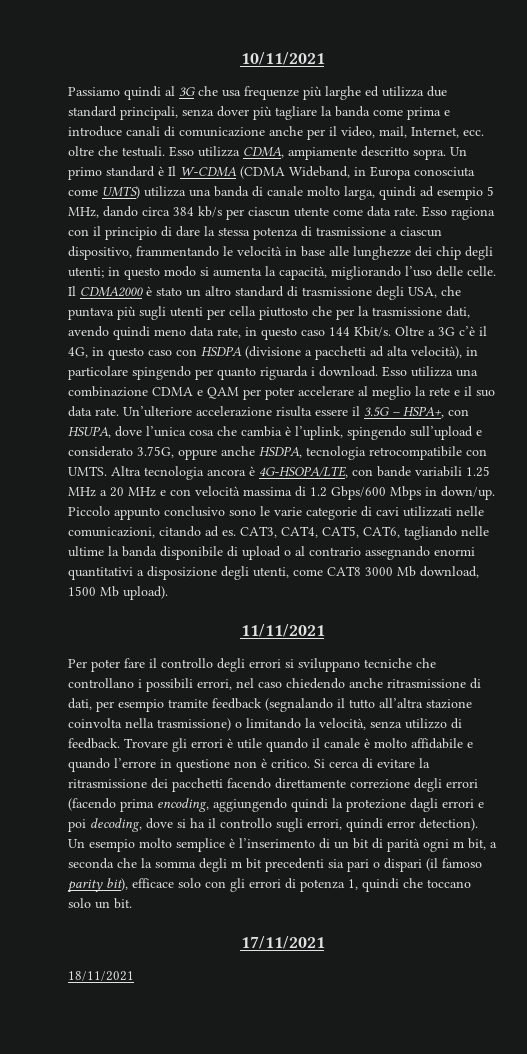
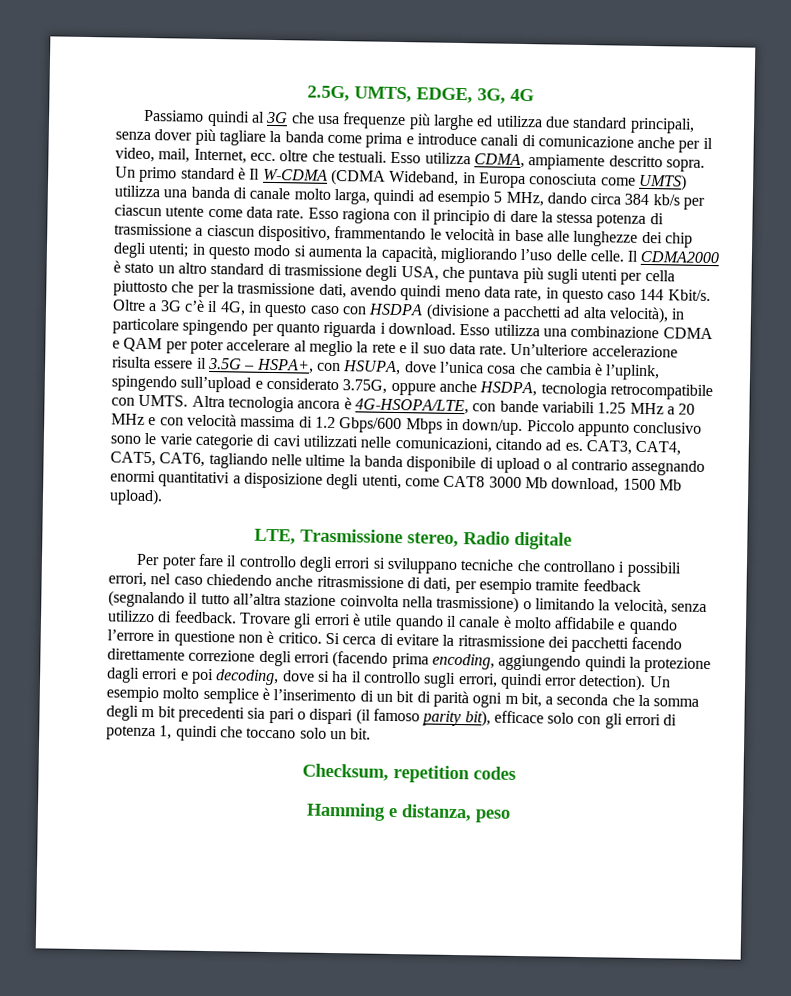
- 10/11/2021
+ 2.5G, UMTS, EDGE, 3G, 4G
- 11/11/2021
+ LTE, Trasmissione stereo, Radio digitale
- 17/11/2021
- 18/11/2021
+ Checksum, repetition codes
+ Hamming e distanza, peso

